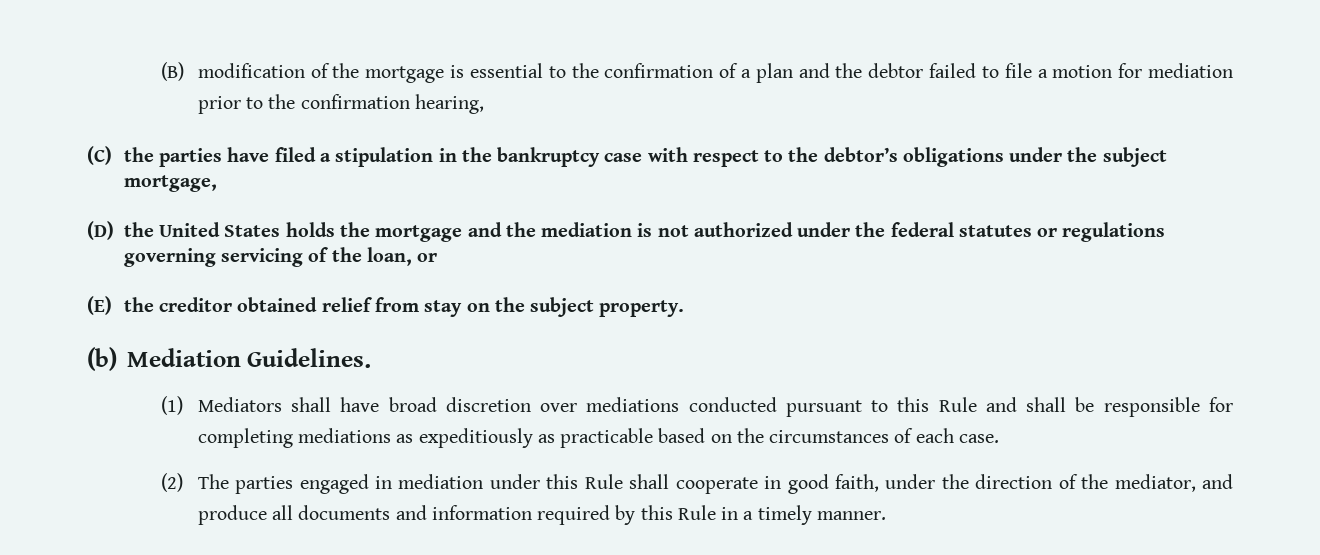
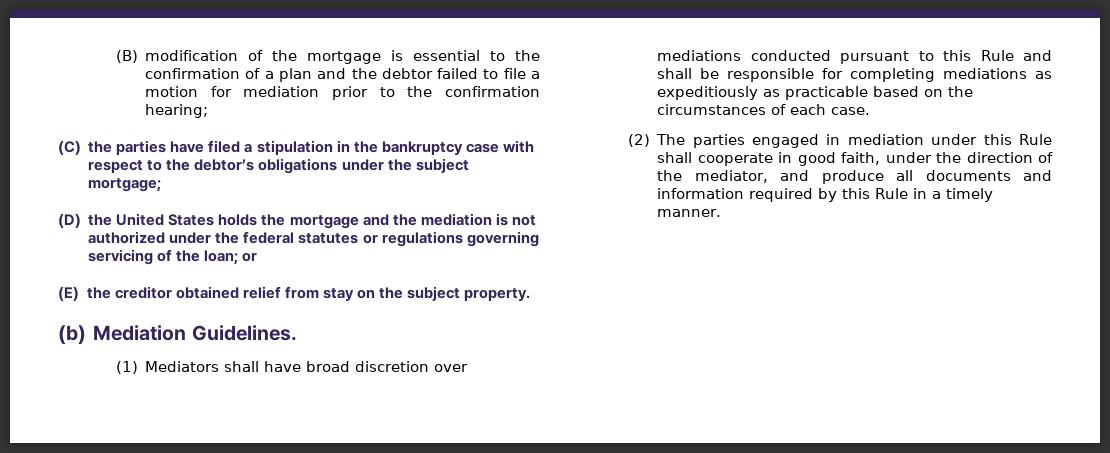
- (B) modification of the mortgage is essential to the confirmation of a plan and the debtor failed to file a motion for mediation prior to the confirmation hearing,
+ (B) modification of the mortgage is essential to the confirmation of a plan and the debtor failed to file a motion for mediation prior to the confirmation hearing;
- (C) the parties have filed a stipulation in the bankruptcy case with respect to the debtor’s obligations under the subject mortgage,
+ (C) the parties have filed a stipulation in the bankruptcy case with respect to the debtor’s obligations under the subject mortgage;
- (D) the United States holds the mortgage and the mediation is not authorized under the federal statutes or regulations governing servicing of the loan, or
+ (D) the United States holds the mortgage and the mediation is not authorized under the federal statutes or regulations governing servicing of the loan; or

